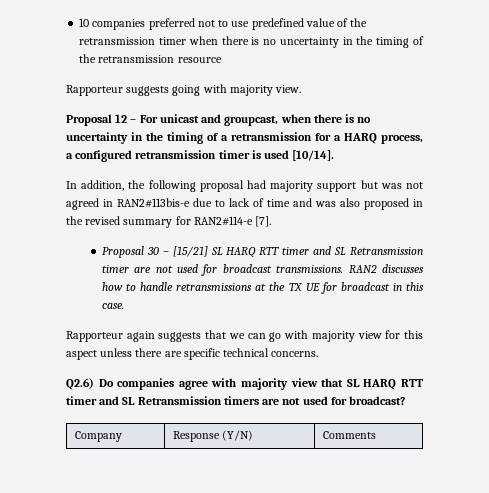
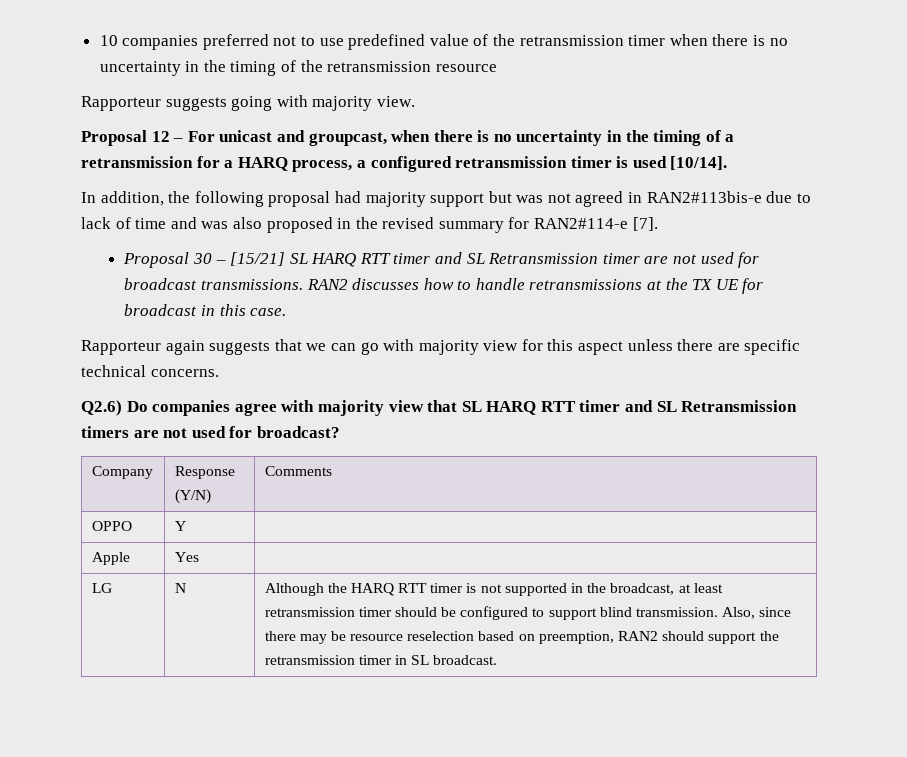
+ OPPO | Y |
+ Apple | Yes |
+ LG | N | Although the HARQ RTT timer is not supported in the broadcast, at least retransmission timer should be configured to support blind transmission. Also, since there may be resource reselection based on preemption, RAN2 should support the retransmission timer in SL broadcast.

